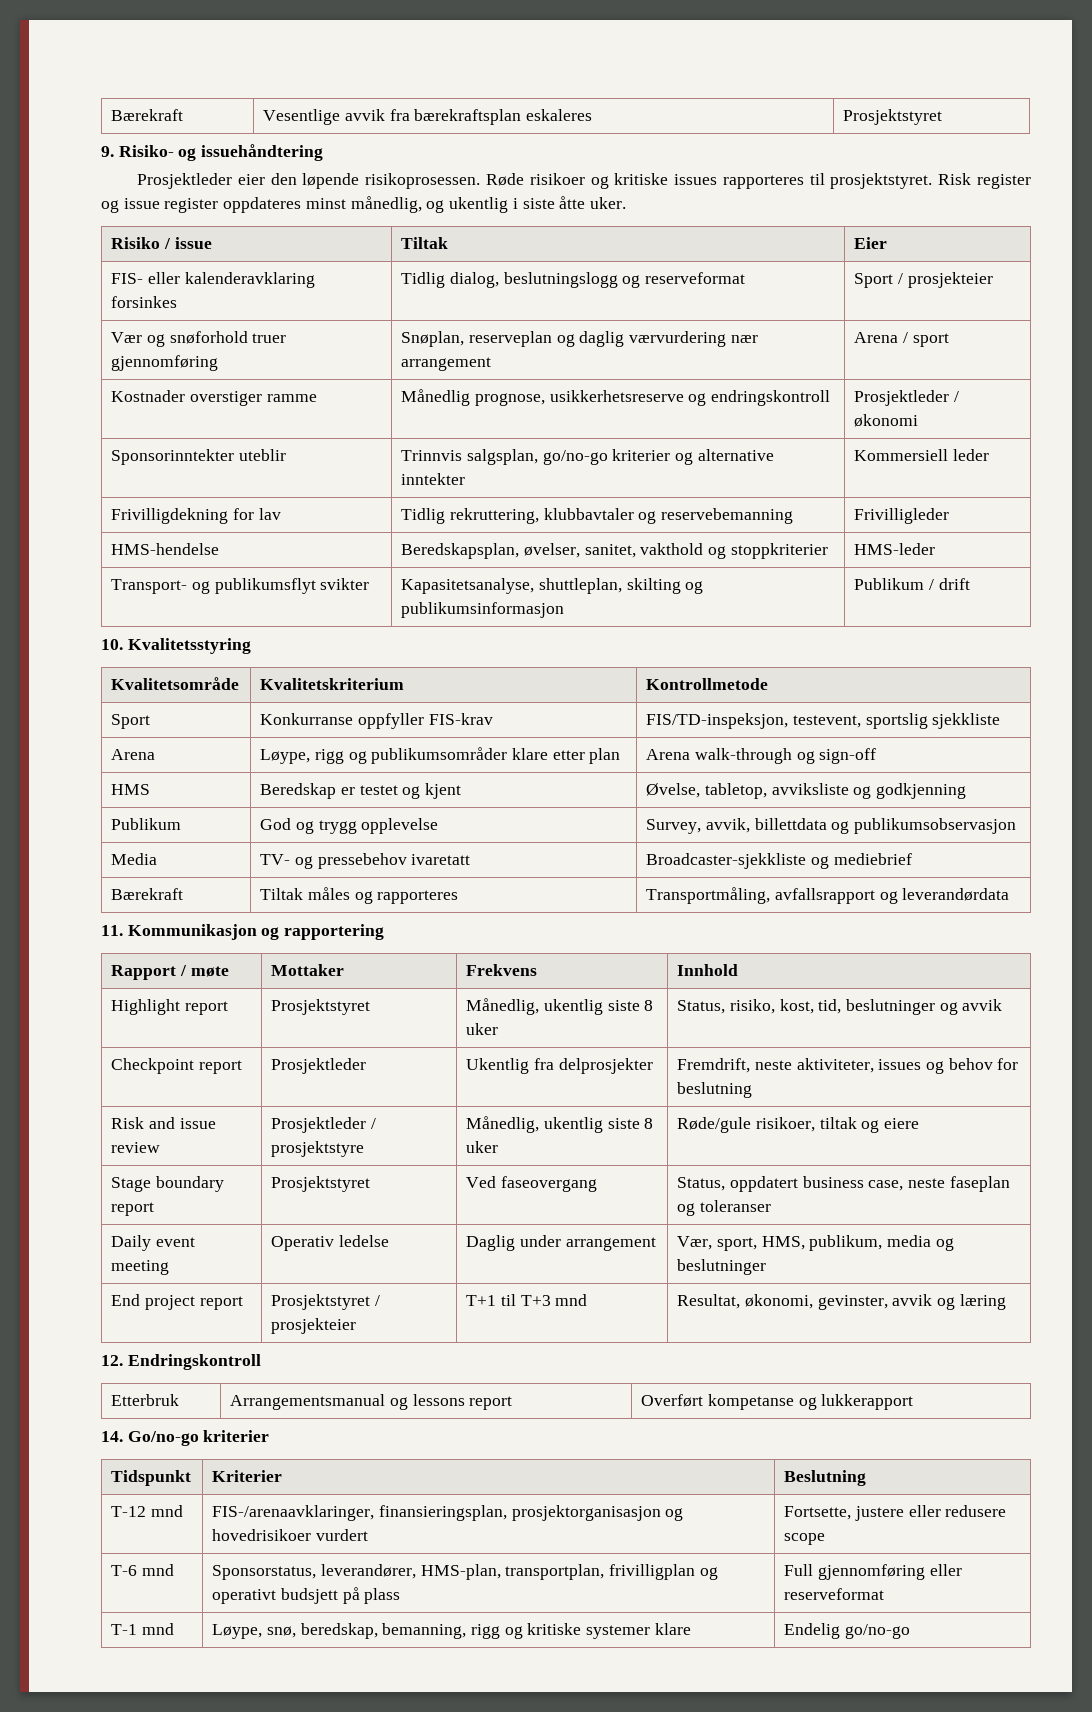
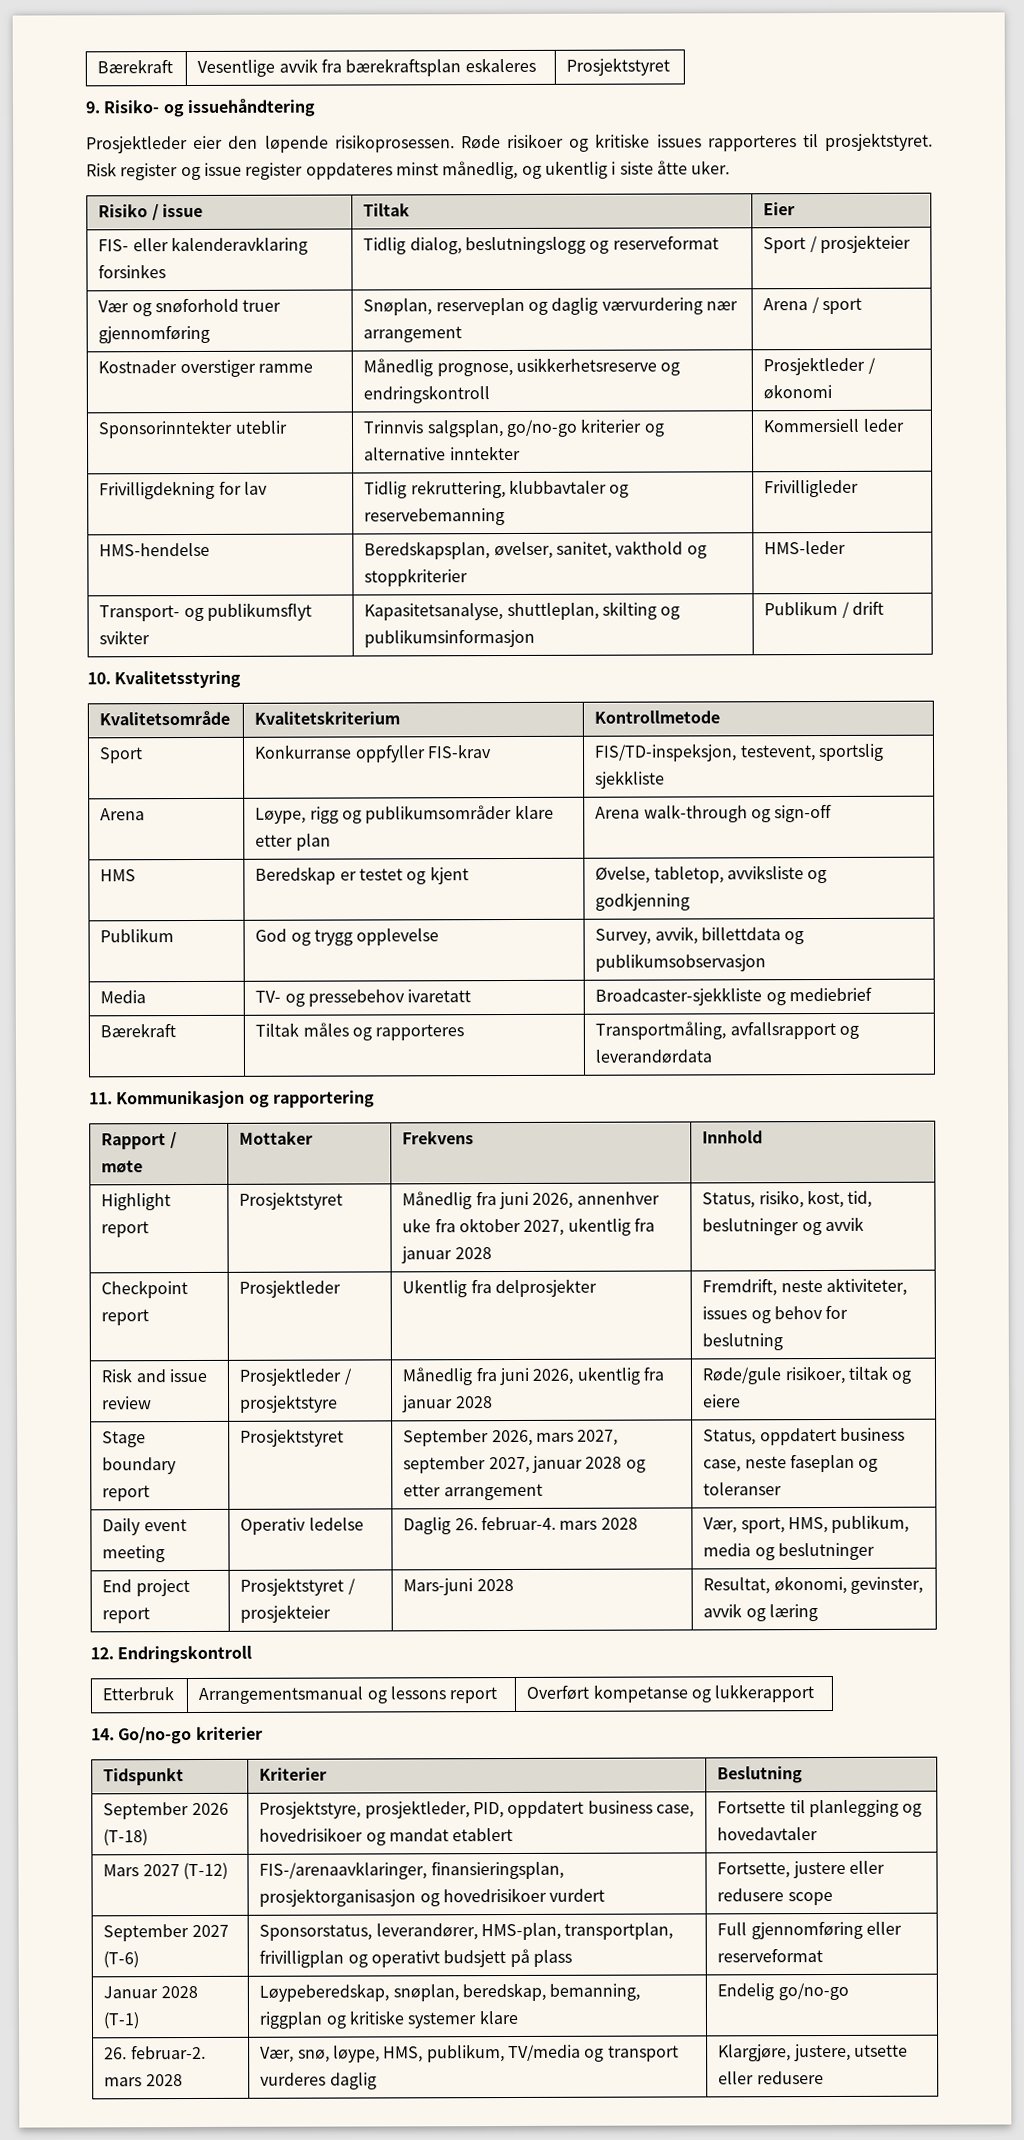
- Highlight report | Prosjektstyret | Månedlig, ukentlig siste 8 uker | Status, risiko, kost, tid, beslutninger og avvik
+ Highlight report | Prosjektstyret | Månedlig fra juni 2026, annenhver uke fra oktober 2027, ukentlig fra januar 2028 | Status, risiko, kost, tid, beslutninger og avvik
- Risk and issue review | Prosjektleder / prosjektstyre | Månedlig, ukentlig siste 8 uker | Røde/gule risikoer, tiltak og eiere
+ Risk and issue review | Prosjektleder / prosjektstyre | Månedlig fra juni 2026, ukentlig fra januar 2028 | Røde/gule risikoer, tiltak og eiere
- Stage boundary report | Prosjektstyret | Ved faseovergang | Status, oppdatert business case, neste faseplan og toleranser
+ Stage boundary report | Prosjektstyret | September 2026, mars 2027, september 2027, januar 2028 og etter arrangement | Status, oppdatert business case, neste faseplan og toleranser
- Daily event meeting | Operativ ledelse | Daglig under arrangement | Vær, sport, HMS, publikum, media og beslutninger
+ Daily event meeting | Operativ ledelse | Daglig 26. februar-4. mars 2028 | Vær, sport, HMS, publikum, media og beslutninger
- End project report | Prosjektstyret / prosjekteier | T+1 til T+3 mnd | Resultat, økonomi, gevinster, avvik og læring
+ End project report | Prosjektstyret / prosjekteier | Mars-juni 2028 | Resultat, økonomi, gevinster, avvik og læring
- T-12 mnd | FIS-/arenaavklaringer, finansieringsplan, prosjektorganisasjon og hovedrisikoer vurdert | Fortsette, justere eller redusere scope
+ September 2026 (T-18) | Prosjektstyre, prosjektleder, PID, oppdatert business case, hovedrisikoer og mandat etablert | Fortsette til planlegging og hovedavtaler
+ Mars 2027 (T-12) | FIS-/arenaavklaringer, finansieringsplan, prosjektorganisasjon og hovedrisikoer vurdert | Fortsette, justere eller redusere scope
- T-6 mnd | Sponsorstatus, leverandører, HMS-plan, transportplan, frivilligplan og operativt budsjett på plass | Full gjennomføring eller reserveformat
+ September 2027 (T-6) | Sponsorstatus, leverandører, HMS-plan, transportplan, frivilligplan og operativt budsjett på plass | Full gjennomføring eller reserveformat
- T-1 mnd | Løype, snø, beredskap, bemanning, rigg og kritiske systemer klare | Endelig go/no-go
+ Januar 2028 (T-1) | Løypeberedskap, snøplan, beredskap, bemanning, riggplan og kritiske systemer klare | Endelig go/no-go
+ 26. februar-2. mars 2028 | Vær, snø, løype, HMS, publikum, TV/media og transport vurderes daglig | Klargjøre, justere, utsette eller redusere

